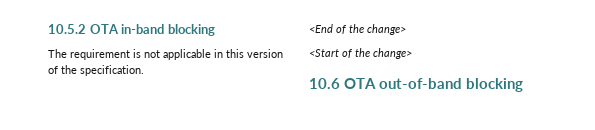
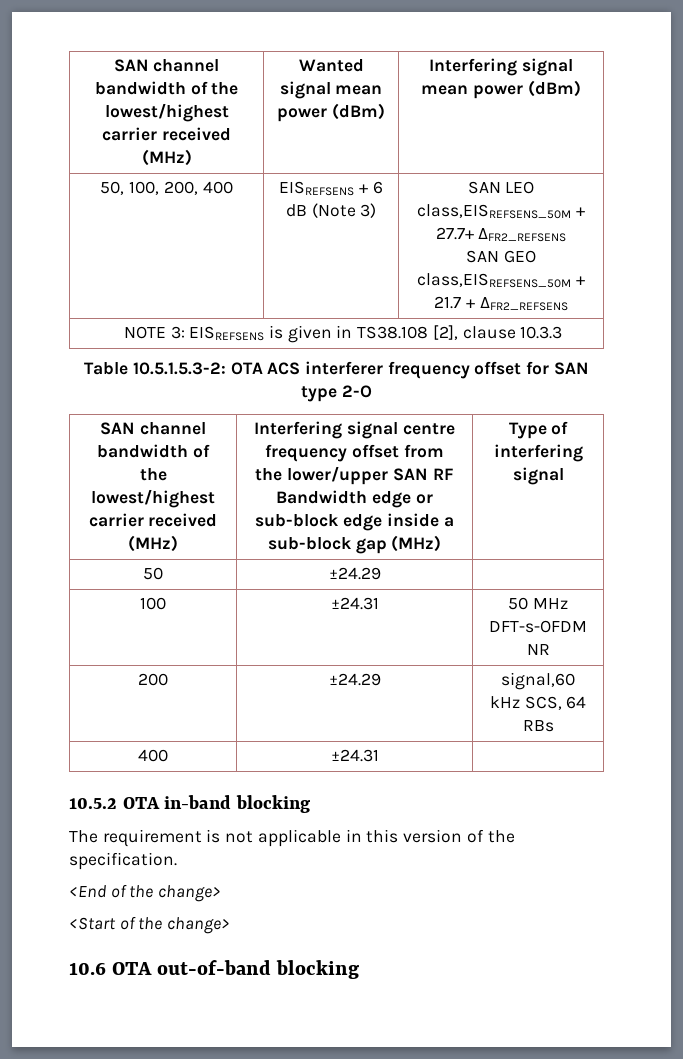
+ SAN channel bandwidth of the lowest/highest carrier received (MHz) | Wanted signal mean power (dBm) | Interfering signal mean power (dBm)
+ 50, 100, 200, 400 | EISREFSENS + 6 dB (Note 3) | SAN LEO class,EISREFSENS_50M + 27.7+ ΔFR2_REFSENS
+ SAN GEO class,EISREFSENS_50M + 21.7 + ΔFR2_REFSENS
+ NOTE 3: EISREFSENS is given in TS38.108 [2], clause 10.3.3
+ Table 10.5.1.5.3-2: OTA ACS interferer frequency offset for SAN type 2-O
+ SAN channel bandwidth of the lowest/highest carrier received (MHz) | Interfering signal centre frequency offset from the lower/upper SAN RF Bandwidth edge or sub-block edge inside a sub-block gap (MHz) | Type of interfering signal
+ 50 | ±24.29 |
+ 100 | ±24.31 | 50 MHz DFT-s-OFDM NR
+ 200 | ±24.29 | signal,60 kHz SCS, 64 RBs
+ 400 | ±24.31 |

